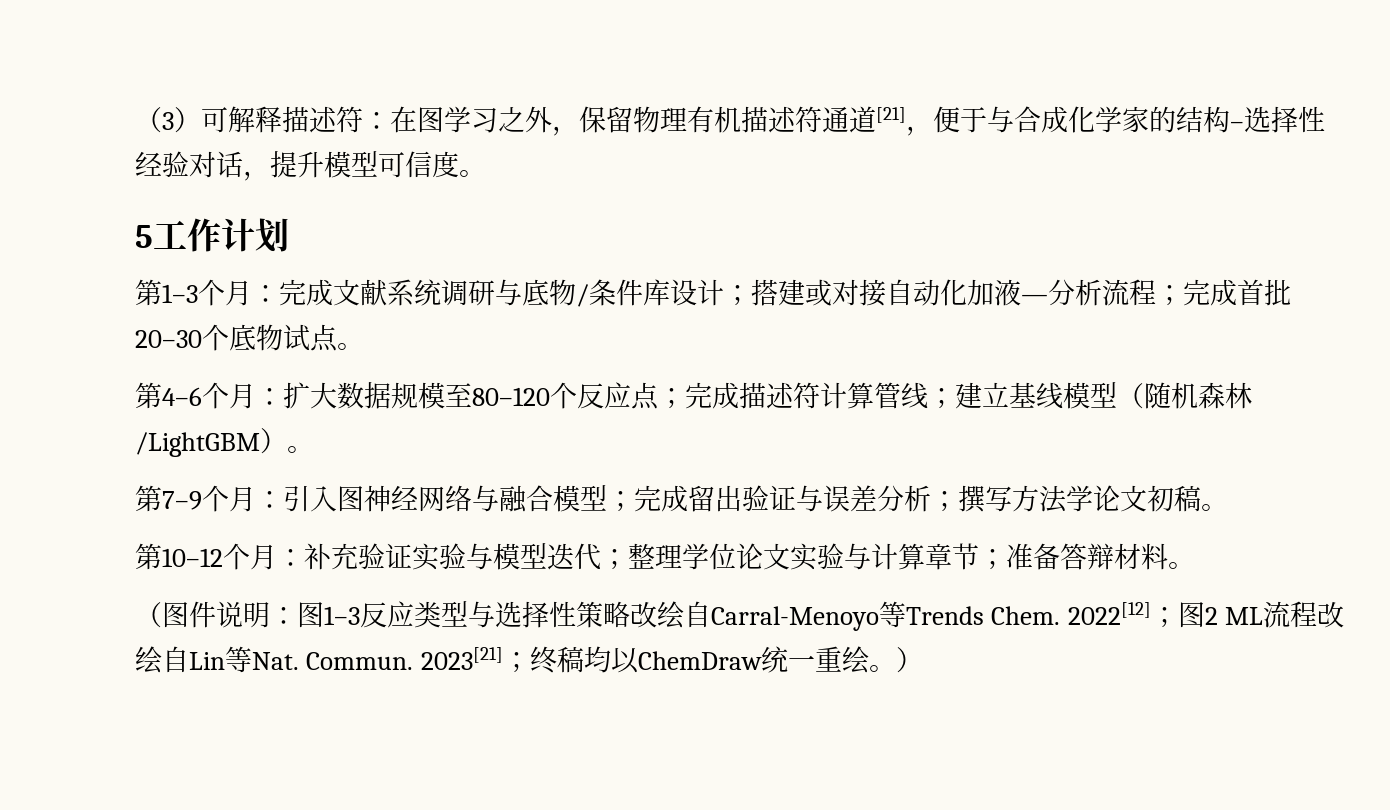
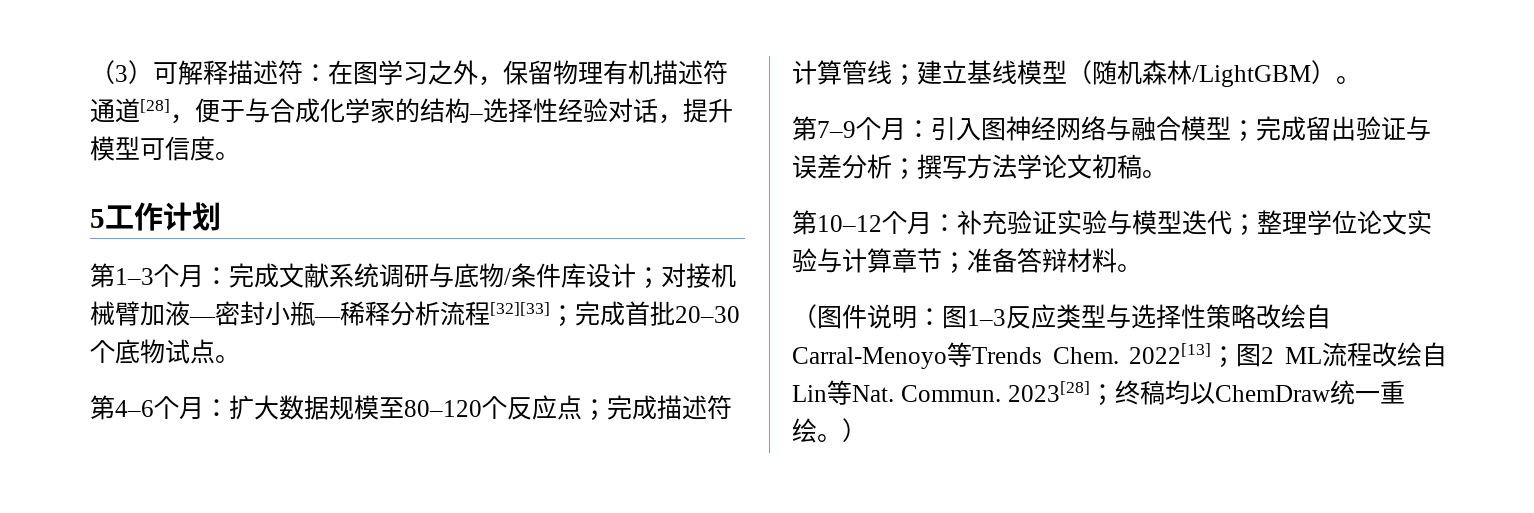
- （3）可解释描述符：在图学习之外，保留物理有机描述符通道[21]，便于与合成化学家的结构–选择性经验对话，提升模型可信度。
+ （3）可解释描述符：在图学习之外，保留物理有机描述符通道[28]，便于与合成化学家的结构–选择性经验对话，提升模型可信度。
- 第1–3个月：完成文献系统调研与底物/条件库设计；搭建或对接自动化加液—分析流程；完成首批20–30个底物试点。
+ 第1–3个月：完成文献系统调研与底物/条件库设计；对接机械臂加液—密封小瓶—稀释分析流程[32][33]；完成首批20–30个底物试点。
- 2022[12]；图2 ML流程改绘自Lin等Nat. Commun.
+ 2022[13]；图2 ML流程改绘自Lin等Nat. Commun.
- 2023[21]；终稿均以ChemDraw统一重绘。）
+ 2023[28]；终稿均以ChemDraw统一重绘。）

